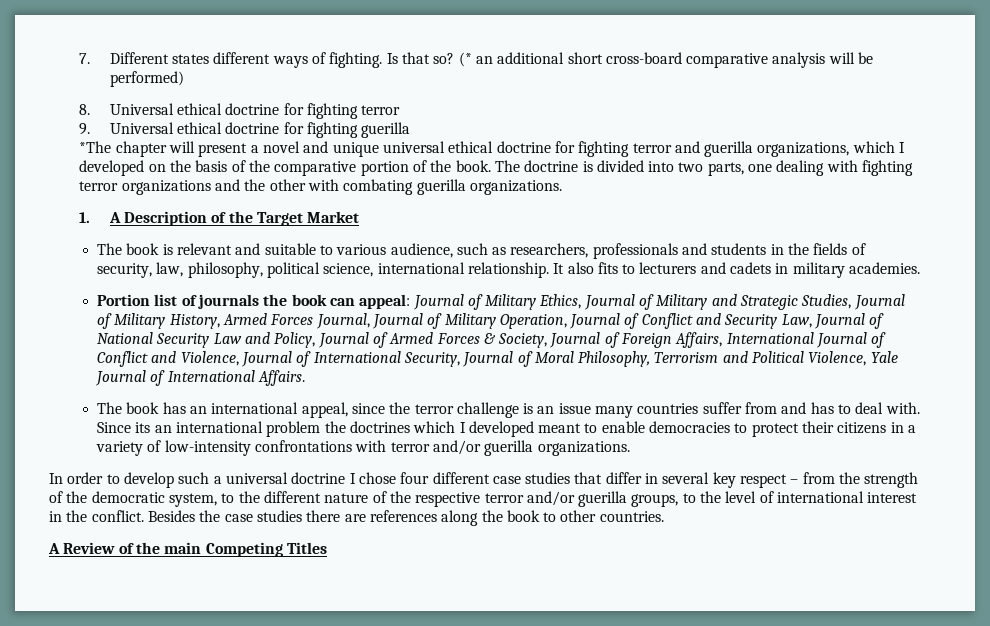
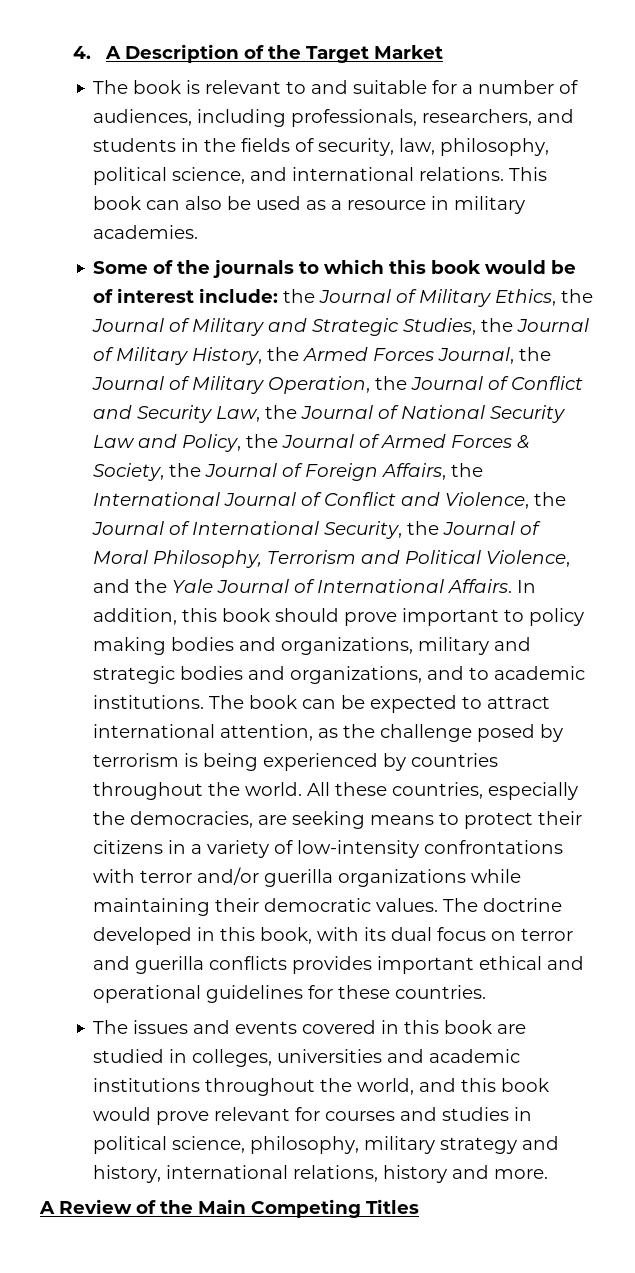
- 7. Different states different ways of fighting. Is that so? (* an additional short cross-board comparative analysis will be performed)
- 8. Universal ethical doctrine for fighting terror
- 9. Universal ethical doctrine for fighting guerilla
- *The chapter will present a novel and unique universal ethical doctrine for fighting terror and guerilla organizations, which I developed on the basis of the comparative portion of the book. The doctrine is divided into two parts, one dealing with fighting terror organizations and the other with combating guerilla organizations.
- 1. A Description of the Target Market
+ 4. A Description of the Target Market
- The book is relevant and suitable to various audience, such as researchers, professionals and students in the fields of security, law, philosophy, political science, international relationship. It also fits to lecturers and cadets in military academies.
- Portion list of journals the book can appeal: Journal of Military Ethics, Journal of Military and Strategic Studies, Journal of Military History, Armed Forces Journal, Journal of Military Operation, Journal of Conflict and Security Law, Journal of National Security Law and Policy, Journal of Armed Forces & Society, Journal of Foreign Affairs, International Journal of Conflict and Violence, Journal of International Security, Journal of Moral Philosophy, Terrorism and Political Violence, Yale Journal of International Affairs.
- The book has an international appeal, since the terror challenge is an issue many countries suffer from and has to deal with. Since its an international problem the doctrines which I developed meant to enable democracies to protect their citizens in a variety of low-intensity confrontations with terror and/or guerilla organizations.
- In order to develop such a universal doctrine I chose four different case studies that differ in several key respect – from the strength of the democratic system, to the different nature of the respective terror and/or guerilla groups, to the level of international interest in the conflict. Besides the case studies there are references along the book to other countries.
+ The book is relevant to and suitable for a number of audiences, including professionals, researchers, and students in the fields of security, law, philosophy, political science, and international relations. This book can also be used as a resource in military academies.
+ Some of the journals to which this book would be of interest include: the Journal of Military Ethics, the Journal of Military and Strategic Studies, the Journal of Military History, the Armed Forces Journal, the Journal of Military Operation, the Journal of Conflict and Security Law, the Journal of National Security Law and Policy, the Journal of Armed Forces & Society, the Journal of Foreign Affairs, the International Journal of Conflict and Violence, the Journal of International Security, the Journal of Moral Philosophy, Terrorism and Political Violence, and the Yale Journal of International Affairs. In addition, this book should prove important to policy making bodies and organizations, military and strategic bodies and organizations, and to academic institutions. The book can be expected to attract international attention, as the challenge posed by terrorism is being experienced by countries throughout the world. All these countries, especially the democracies, are seeking means to protect their citizens in a variety of low-intensity confrontations with terror and/or guerilla organizations while maintaining their democratic values. The doctrine developed in this book, with its dual focus on terror and guerilla conflicts provides important ethical and operational guidelines for these countries.
+ The issues and events covered in this book are studied in colleges, universities and academic institutions throughout the world, and this book would prove relevant for courses and studies in political science, philosophy, military strategy and history, international relations, history and more.
- A Review of the main Competing Titles
+ A Review of the Main Competing Titles

